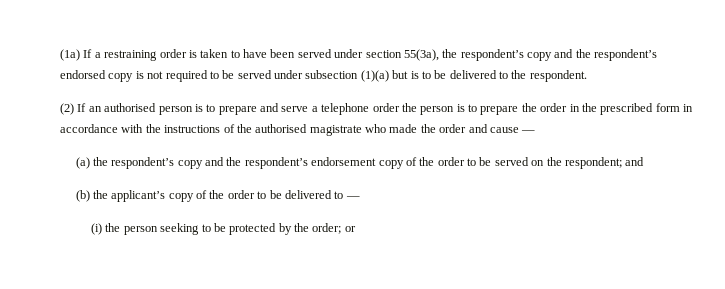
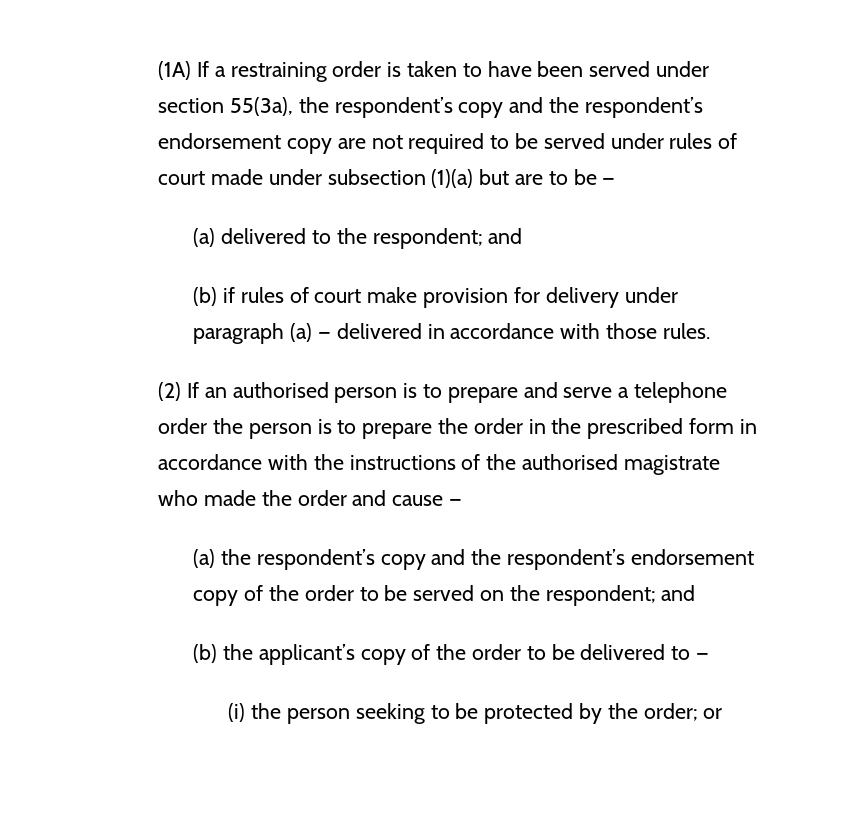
- (1a) If a restraining order is taken to have been served under section 55(3a), the respondent’s copy and the respondent’s endorsed copy is not required to be served under subsection (1)(a) but is to be delivered to the respondent.
+ (1A) If a restraining order is taken to have been served under section 55(3a), the respondent’s copy and the respondent’s endorsement copy are not required to be served under rules of court made under subsection (1)(a) but are to be —
+ (a) delivered to the respondent; and
+ (b) if rules of court make provision for delivery under paragraph (a) — delivered in accordance with those rules.

